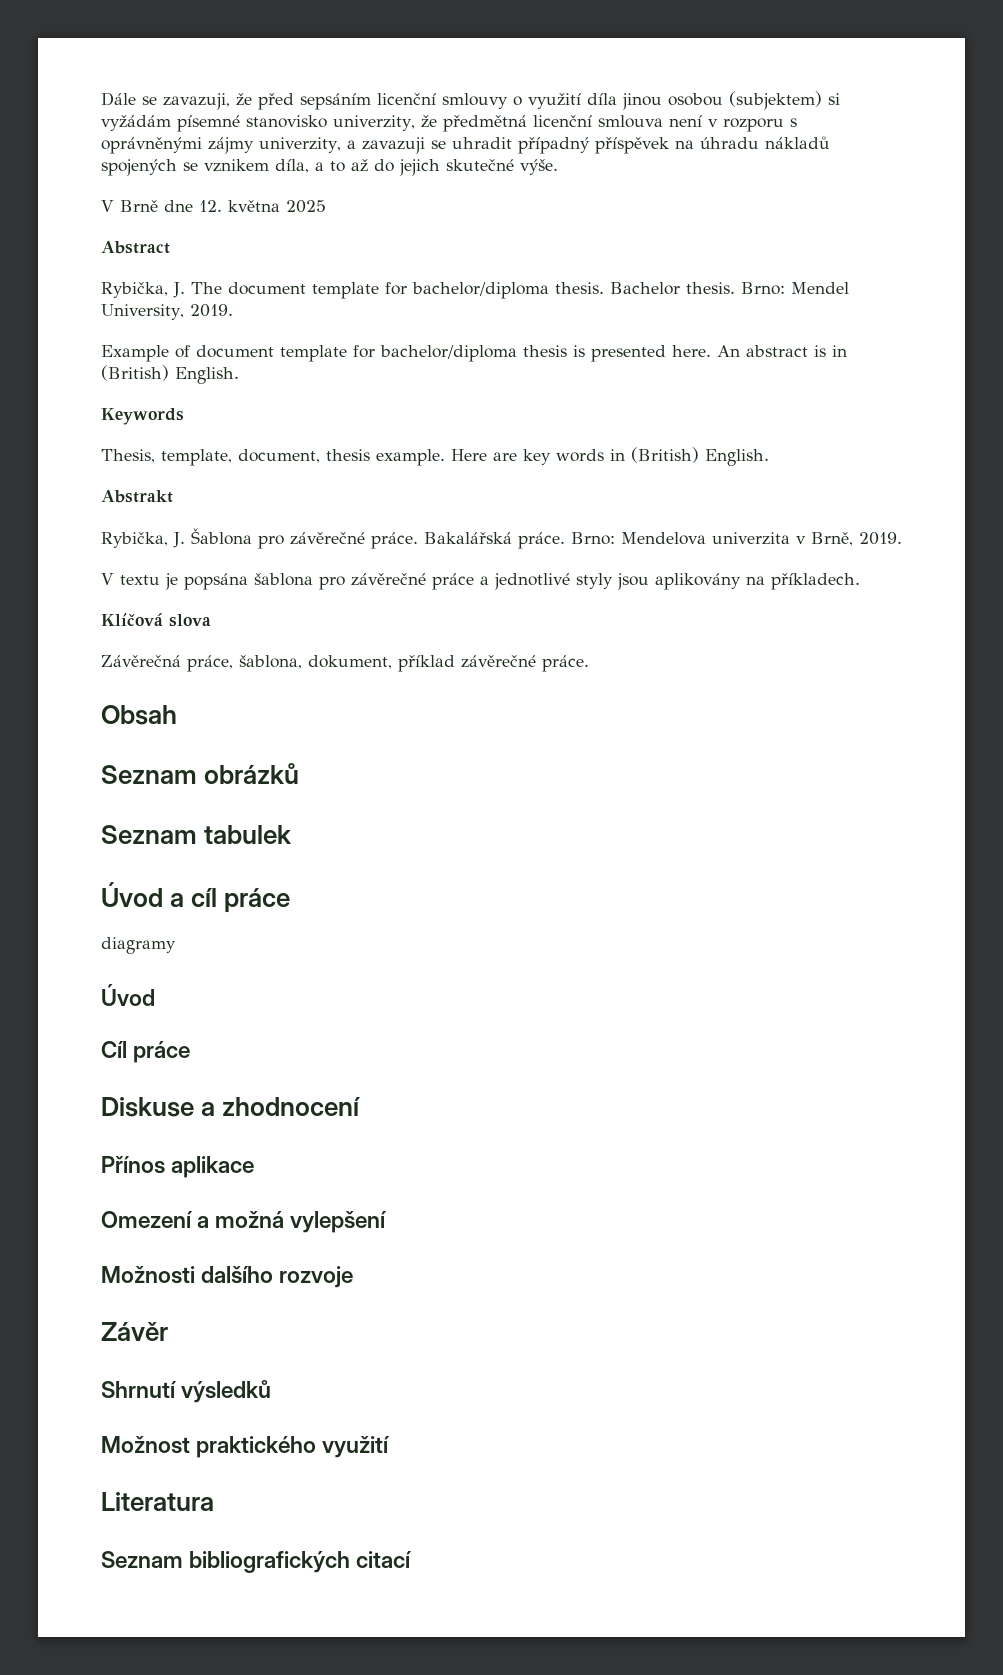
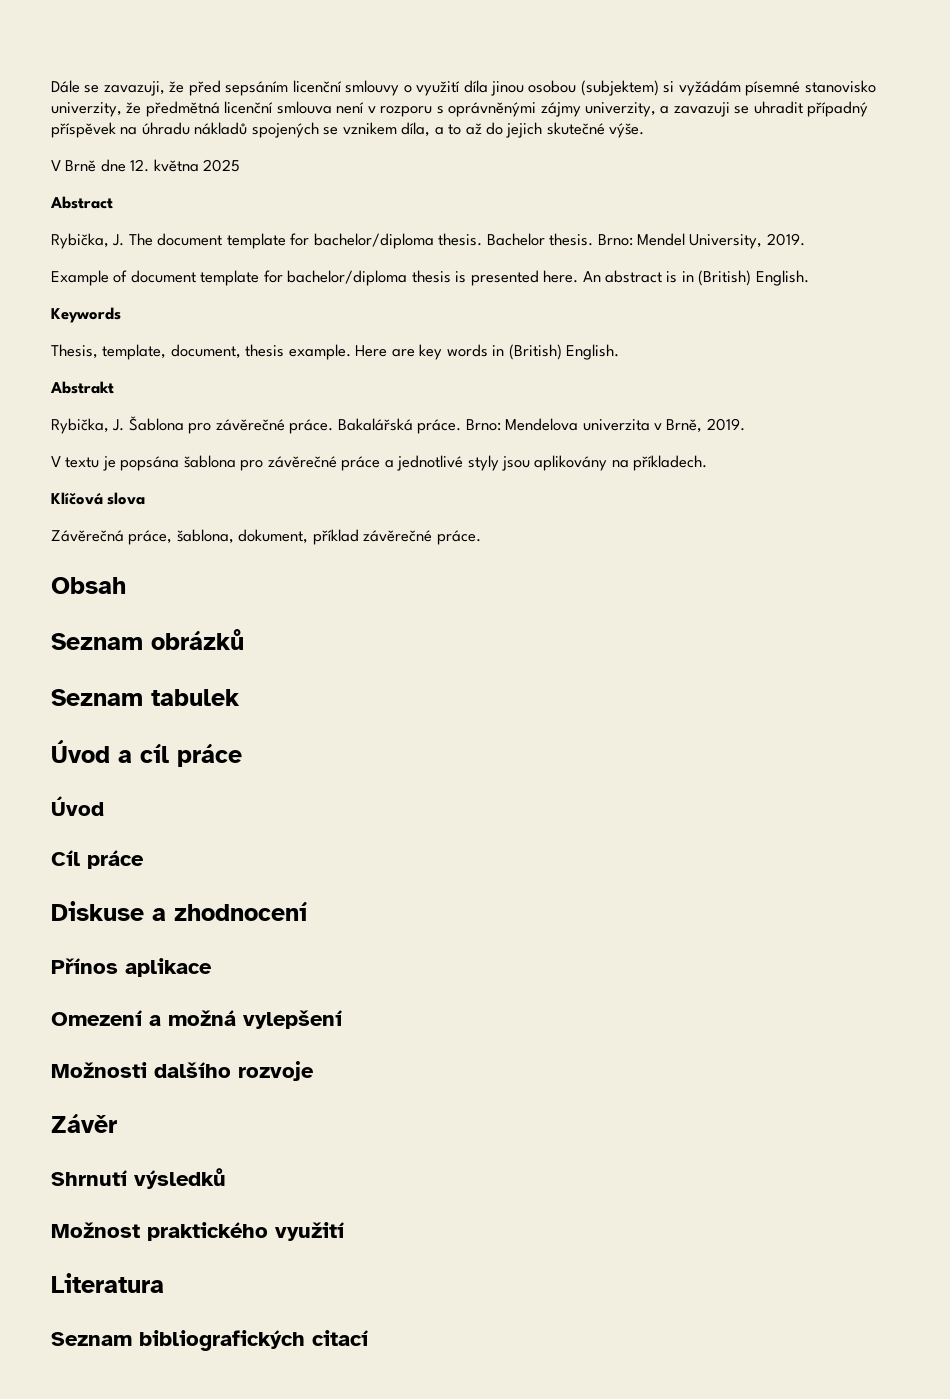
- diagramy

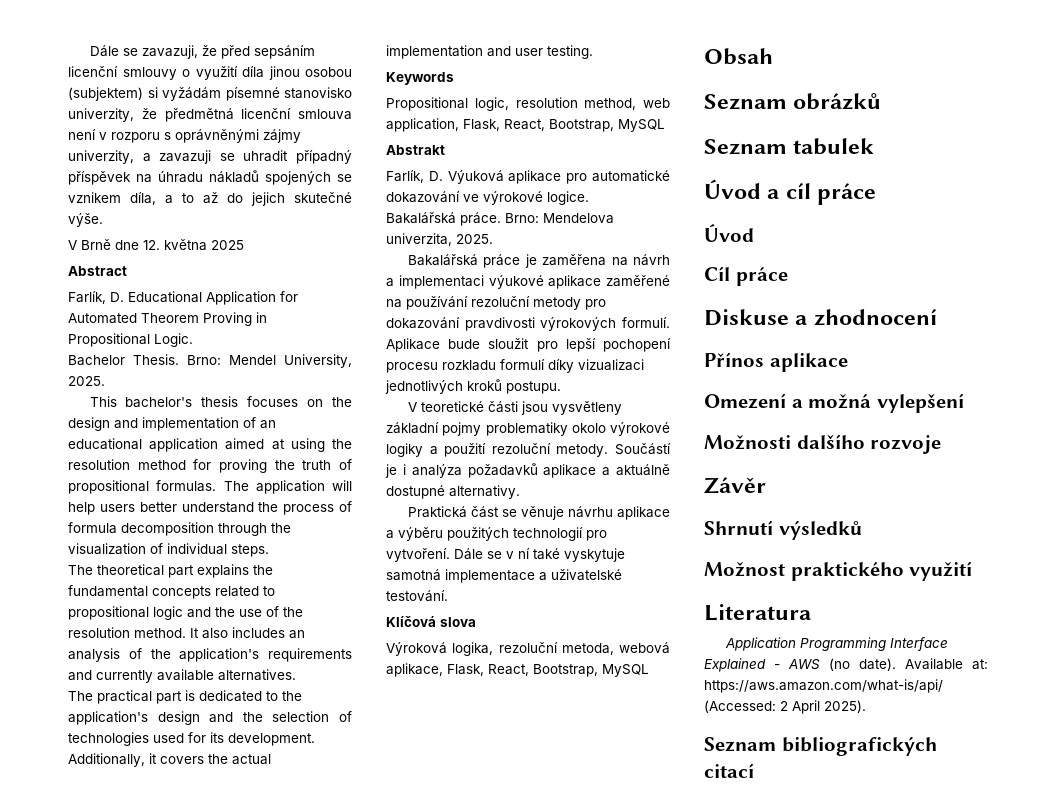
- Rybička, J. The document template for bachelor/diploma thesis. Bachelor thesis. Brno: Mendel University, 2019.
- Example of document template for bachelor/diploma thesis is presented here. An abstract is in (British) English.
+ Farlík, D. Educational Application for Automated Theorem Proving in Propositional Logic.
+ Bachelor Thesis. Brno: Mendel University, 2025.
+ This bachelor's thesis focuses on the design and implementation of an educational application aimed at using the resolution method for proving the truth of propositional formulas. The application will help users better understand the process of formula decomposition through the visualization of individual steps.
+ The theoretical part explains the fundamental concepts related to propositional logic and the use of the resolution method. It also includes an analysis of the application's requirements and currently available alternatives.
+ The practical part is dedicated to the application's design and the selection of technologies used for its development. Additionally, it covers the actual implementation and user testing.
  Keywords
- Thesis, template, document, thesis example. Here are key words in (British) English.
+ Propositional logic, resolution method, web application, Flask, React, Bootstrap, MySQL
  Abstrakt
- Rybička, J. Šablona pro závěrečné práce. Bakalářská práce. Brno: Mendelova univerzita v Brně, 2019.
- V textu je popsána šablona pro závěrečné práce a jednotlivé styly jsou aplikovány na příkladech.
+ Farlík, D. Výuková aplikace pro automatické dokazování ve výrokové logice.
+ Bakalářská práce. Brno: Mendelova univerzita, 2025.
+ Bakalářská práce je zaměřena na návrh a implementaci výukové aplikace zaměřené na používání rezoluční metody pro dokazování pravdivosti výrokových formulí. Aplikace bude sloužit pro lepší pochopení procesu rozkladu formulí díky vizualizaci jednotlivých kroků postupu.
+ V teoretické části jsou vysvětleny základní pojmy problematiky okolo výrokové logiky a použití rezoluční metody. Součástí je i analýza požadavků aplikace a aktuálně dostupné alternativy.
+ Praktická část se věnuje návrhu aplikace a výběru použitých technologií pro vytvoření. Dále se v ní také vyskytuje samotná implementace a uživatelské testování.
  Klíčová slova
- Závěrečná práce, šablona, dokument, příklad závěrečné práce.
+ Výroková logika, rezoluční metoda, webová aplikace, Flask, React, Bootstrap, MySQL
+ Application Programming Interface Explained - AWS (no date). Available at: https://aws.amazon.com/what-is/api/ (Accessed: 2 April 2025).

